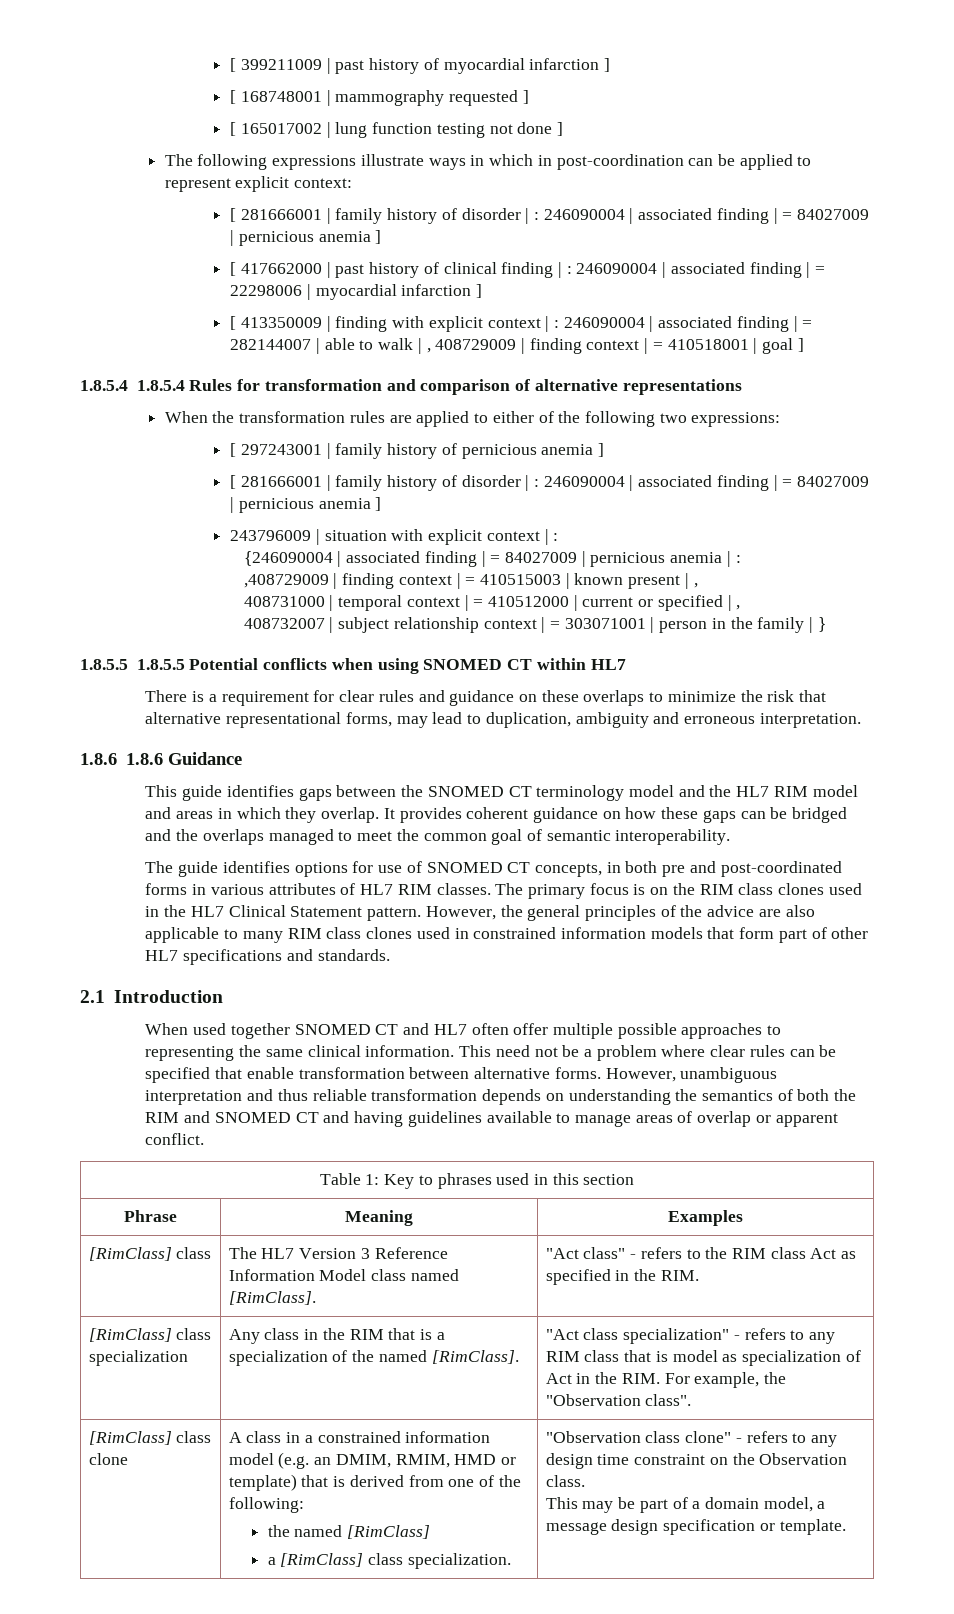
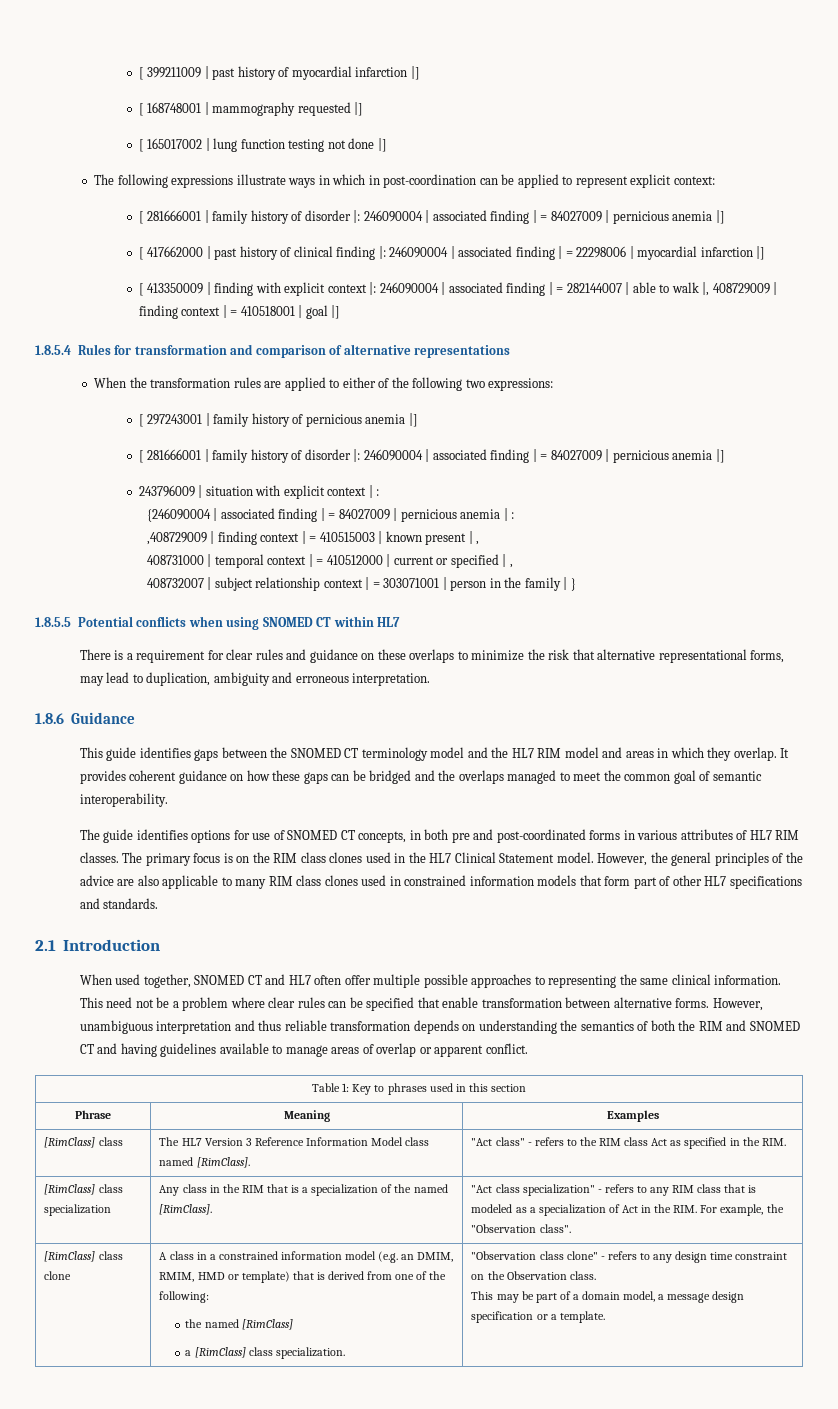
- [ 399211009 | past history of myocardial infarction ]
+ [ 399211009 | past history of myocardial infarction |]
- [ 168748001 | mammography requested ]
+ [ 168748001 | mammography requested |]
- [ 165017002 | lung function testing not done ]
+ [ 165017002 | lung function testing not done |]
  The following expressions illustrate ways in which in post-coordination can be applied to represent explicit context:
- [ 281666001 | family history of disorder | : 246090004 | associated finding | = 84027009 | pernicious anemia ]
+ [ 281666001 | family history of disorder |: 246090004 | associated finding | = 84027009 | pernicious anemia |]
- [ 417662000 | past history of clinical finding | : 246090004 | associated finding | = 22298006 | myocardial infarction ]
+ [ 417662000 | past history of clinical finding |: 246090004 | associated finding | = 22298006 | myocardial infarction |]
- [ 413350009 | finding with explicit context | : 246090004 | associated finding | = 282144007 | able to walk | , 408729009 | finding context | = 410518001 | goal ]
- 1.8.5.4 1.8.5.4 Rules for transformation and comparison of alternative representations
+ [ 413350009 | finding with explicit context |: 246090004 | associated finding | = 282144007 | able to walk |, 408729009 | finding context | = 410518001 | goal |]
+ 1.8.5.4 Rules for transformation and comparison of alternative representations
- [ 297243001 | family history of pernicious anemia ]
- [ 281666001 | family history of disorder | : 246090004 | associated finding | = 84027009 | pernicious anemia ]
+ [ 297243001 | family history of pernicious anemia |]
+ [ 281666001 | family history of disorder |: 246090004 | associated finding | = 84027009 | pernicious anemia |]
- 1.8.5.5 1.8.5.5 Potential conflicts when using SNOMED CT within HL7
+ 1.8.5.5 Potential conflicts when using SNOMED CT within HL7
- 1.8.6 1.8.6 Guidance
+ 1.8.6 Guidance
- The primary focus is on the RIM class clones used in the HL7 Clinical Statement pattern.
+ The primary focus is on the RIM class clones used in the HL7 Clinical Statement model.
- When used together SNOMED CT and HL7 often offer multiple possible approaches to representing the same clinical information.
+ When used together, SNOMED CT and HL7 often offer multiple possible approaches to representing the same clinical information.
- "Act class specialization" - refers to any RIM class that is model as specialization of Act in the RIM. For example, the "Observation class".
+ "Act class specialization" - refers to any RIM class that is modeled as a specialization of Act in the RIM. For example, the "Observation class".
- This may be part of a domain model, a message design specification or template.
+ This may be part of a domain model, a message design specification or a template.

